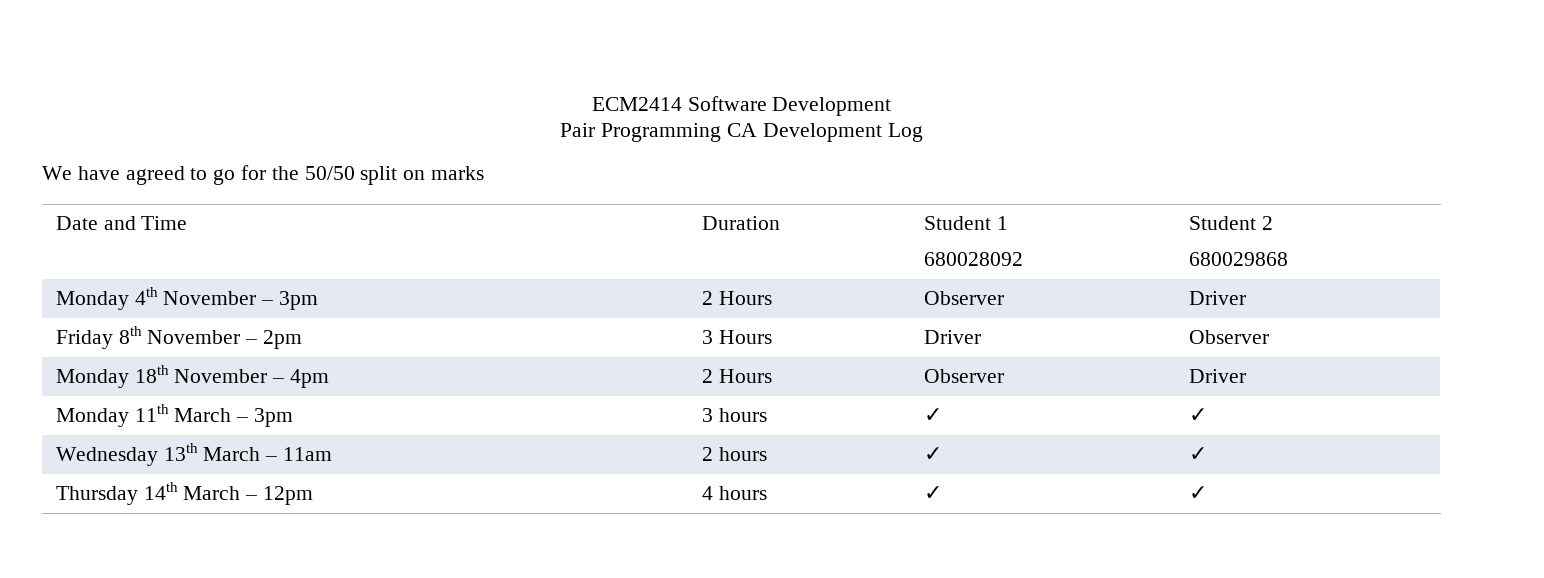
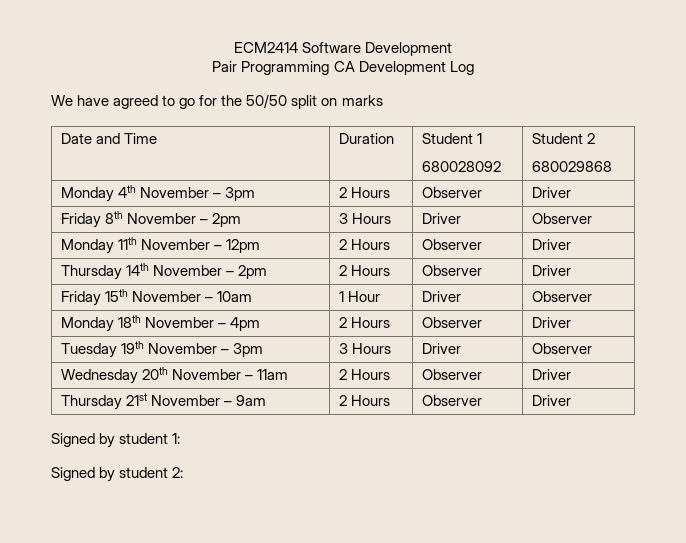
+ Monday 11th November – 12pm | 2 Hours | Observer | Driver
+ Thursday 14th November – 2pm | 2 Hours | Observer | Driver
+ Friday 15th November – 10am | 1 Hour | Driver | Observer
- Monday 11th March – 3pm | 3 hours | ✓ | ✓
+ Tuesday 19th November – 3pm | 3 Hours | Driver | Observer
- Wednesday 13th March – 11am | 2 hours | ✓ | ✓
- Thursday 14th March – 12pm | 4 hours | ✓ | ✓
+ Wednesday 20th November – 11am | 2 Hours | Observer | Driver
+ Thursday 21st November – 9am | 2 Hours | Observer | Driver
+ Signed by student 1:
+ Signed by student 2:

